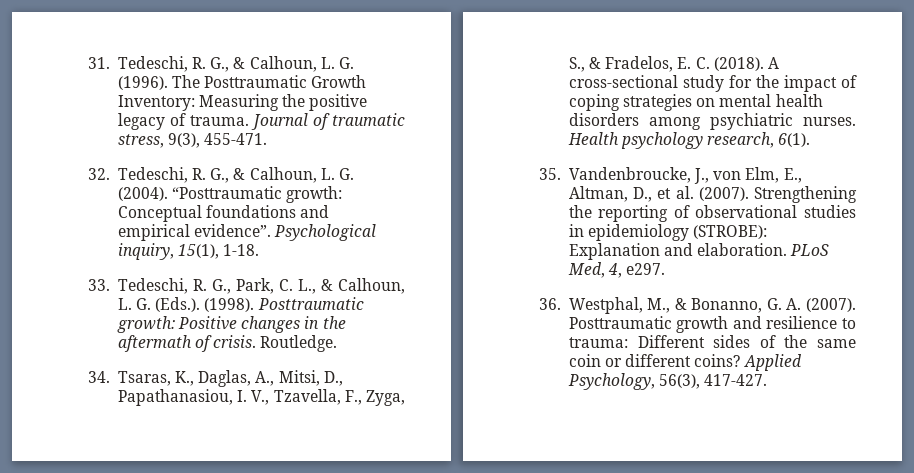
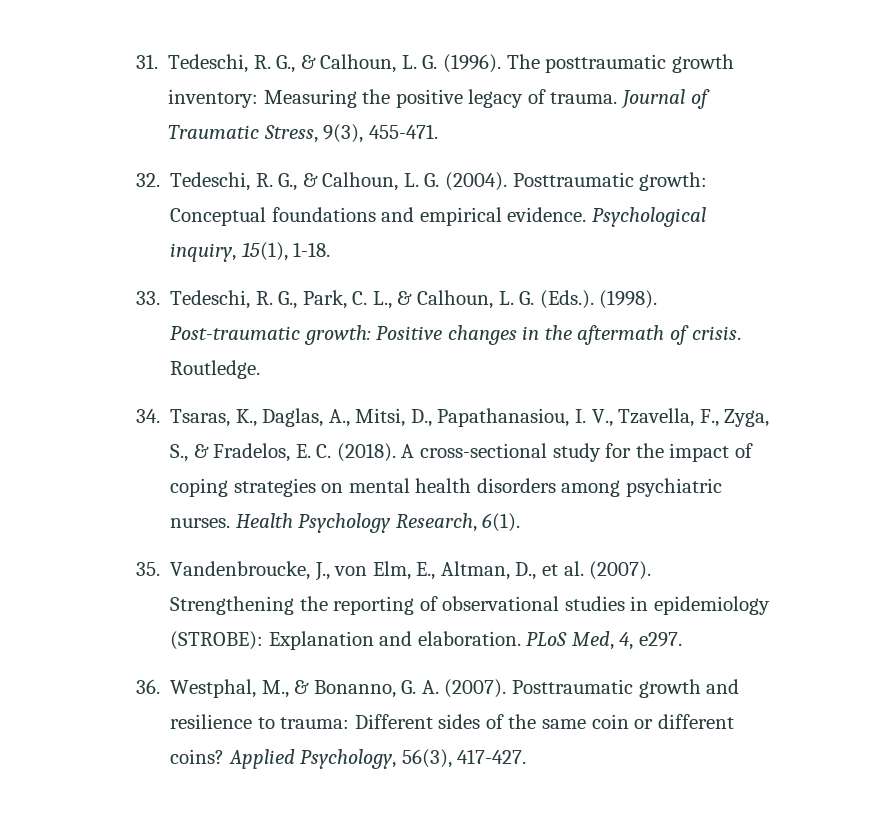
- The Posttraumatic Growth Inventory: Measuring the positive legacy of trauma.
+ The posttraumatic growth inventory: Measuring the positive legacy of trauma.
- Journal of traumatic stress, 9(3), 455-471.
+ Journal of Traumatic Stress, 9(3), 455-471.
- “Posttraumatic growth: Conceptual foundations and empirical evidence”.
+ Posttraumatic growth: Conceptual foundations and empirical evidence.
- Posttraumatic growth: Positive changes in the aftermath of crisis.
+ Post-traumatic growth: Positive changes in the aftermath of crisis.
- Health psychology research, 6(1).
+ Health Psychology Research, 6(1).

